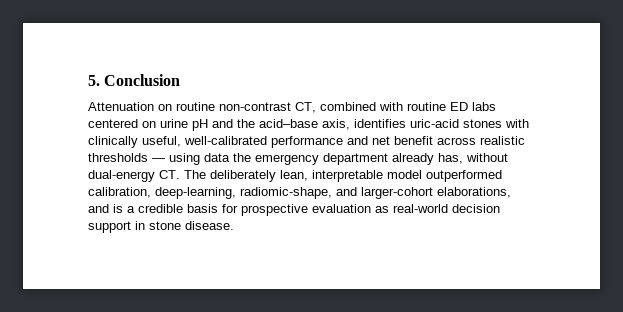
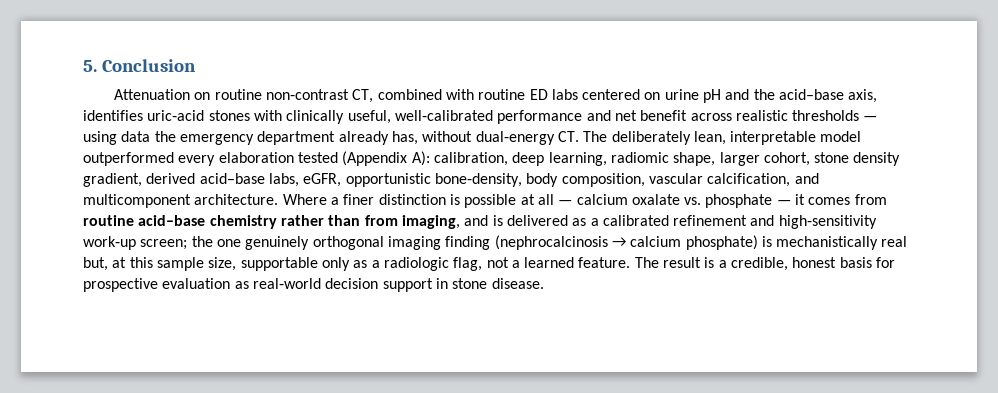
- Attenuation on routine non‑contrast CT, combined with routine ED labs centered on urine pH and the acid–base axis, identifies uric‑acid stones with clinically useful, well‑calibrated performance and net benefit across realistic thresholds — using data the emergency department already has, without dual‑energy CT. The deliberately lean, interpretable model outperformed calibration, deep‑learning, radiomic‑shape, and larger‑cohort elaborations, and is a credible basis for prospective evaluation as real‑world decision support in stone disease.
+ Attenuation on routine non‑contrast CT, combined with routine ED labs centered on urine pH and the acid–base axis, identifies uric‑acid stones with clinically useful, well‑calibrated performance and net benefit across realistic thresholds — using data the emergency department already has, without dual‑energy CT. The deliberately lean, interpretable model outperformed every elaboration tested (Appendix A): calibration, deep learning, radiomic shape, larger cohort, stone density gradient, derived acid–base labs, eGFR, opportunistic bone‑density, body composition, vascular calcification, and multicomponent architecture. Where a finer distinction is possible at all — calcium oxalate vs. phosphate — it comes from routine acid–base chemistry rather than from imaging, and is delivered as a calibrated refinement and high‑sensitivity work‑up screen; the one genuinely orthogonal imaging finding (nephrocalcinosis → calcium phosphate) is mechanistically real but, at this sample size, supportable only as a radiologic flag, not a learned feature. The result is a credible, honest basis for prospective evaluation as real‑world decision support in stone disease.

